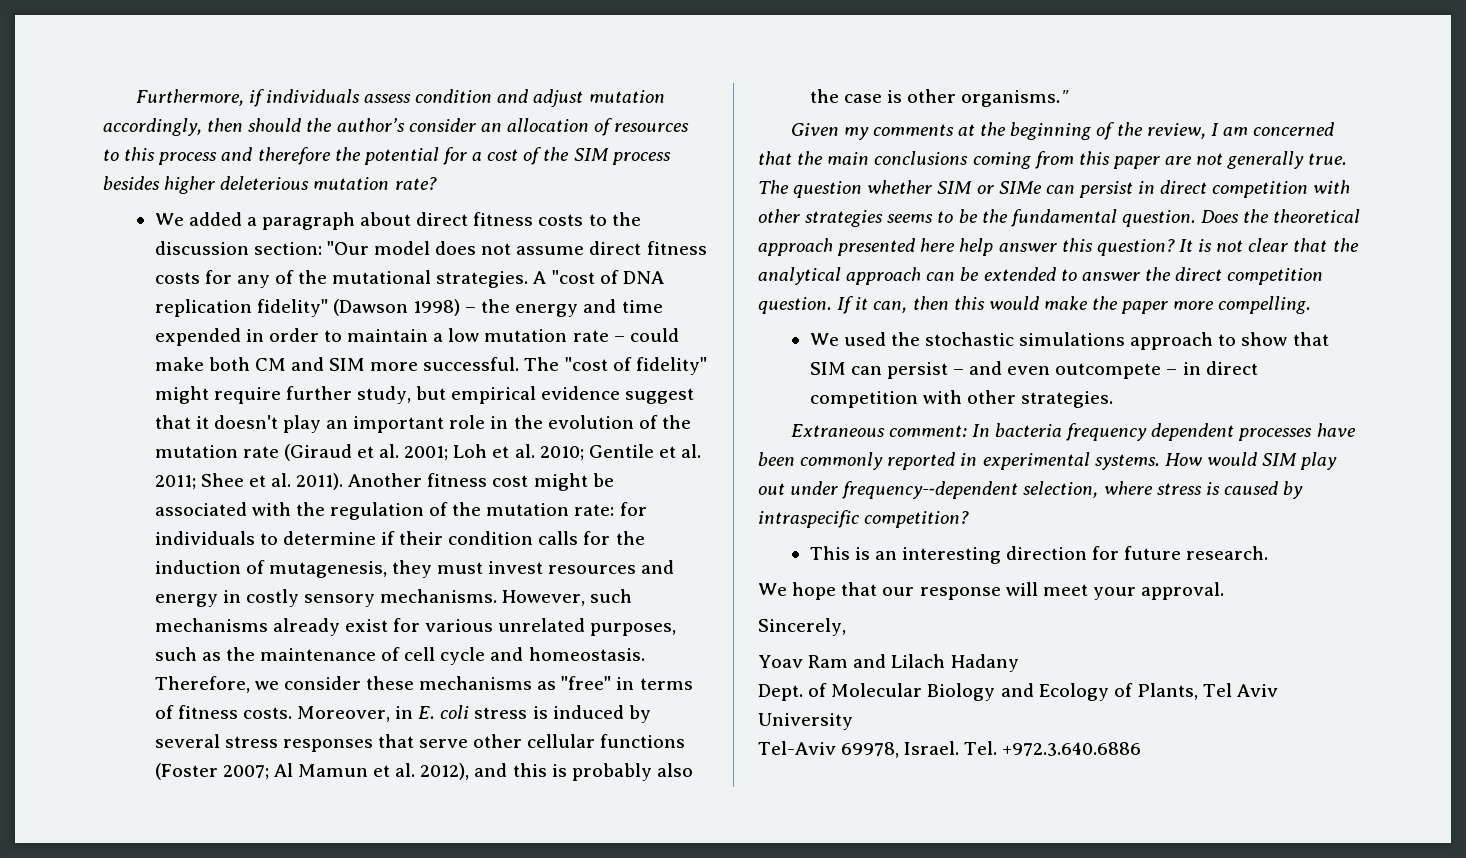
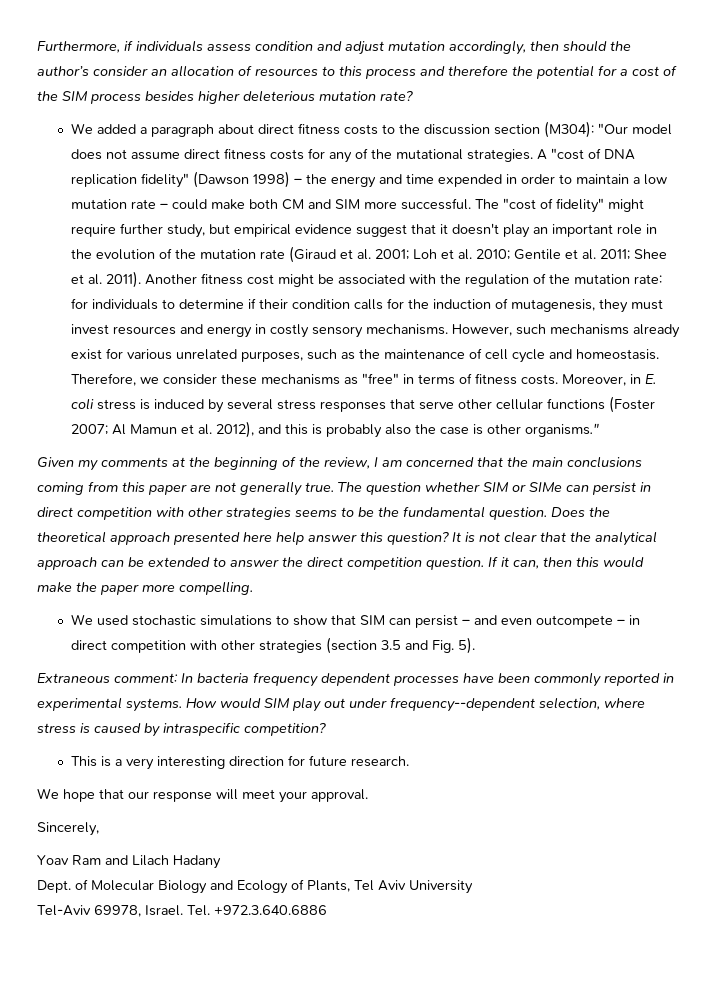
- We added a paragraph about direct fitness costs to the discussion section: "Our model does not assume direct fitness costs for any of the mutational strategies.
+ We added a paragraph about direct fitness costs to the discussion section (M304): "Our model does not assume direct fitness costs for any of the mutational strategies.
- We used the stochastic simulations approach to show that SIM can persist – and even outcompete – in direct competition with other strategies.
+ We used stochastic simulations to show that SIM can persist – and even outcompete – in direct competition with other strategies (section 3.5 and Fig. 5).
- This is an interesting direction for future research.
+ This is a very interesting direction for future research.

